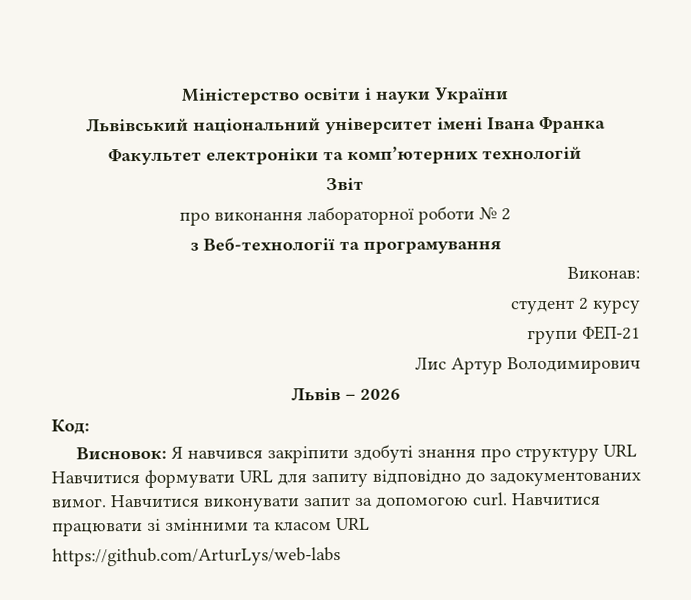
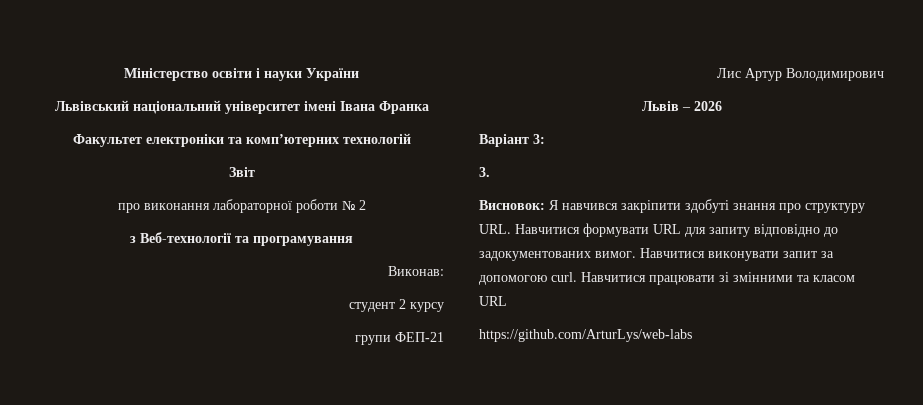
- Код:
+ Варіант 3:
+ 3.
- Висновок: Я навчився закріпити здобуті знання про структуру URL Навчитися формувати URL для запиту відповідно до задокументованих вимог.
+ Висновок: Я навчився закріпити здобуті знання про структуру URL. Навчитися формувати URL для запиту відповідно до задокументованих вимог.

